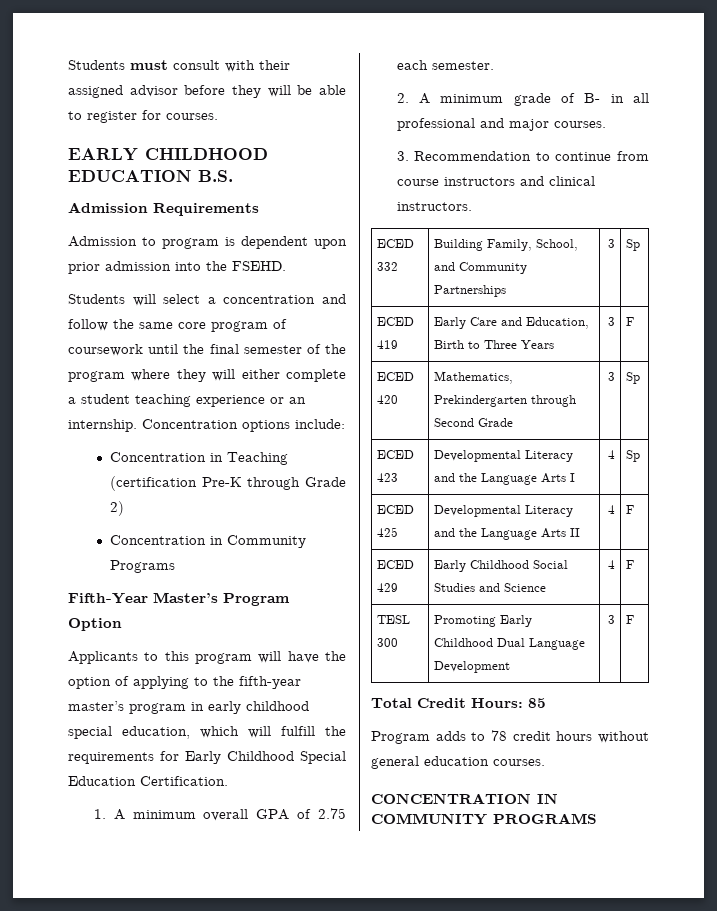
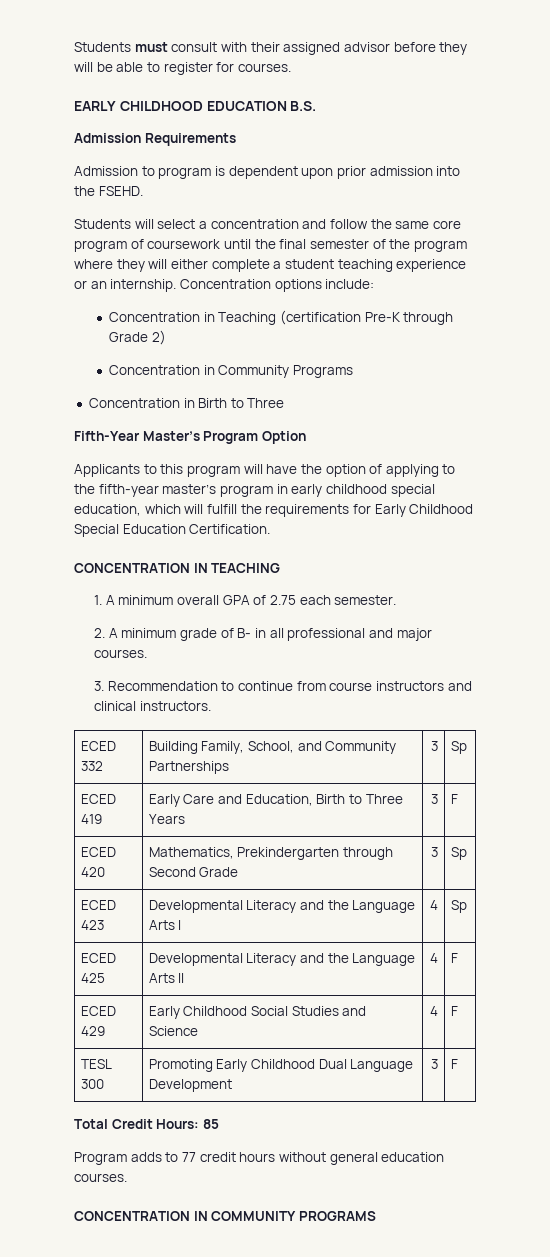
+ Concentration in Birth to Three
+ CONCENTRATION IN TEACHING
- Program adds to 78 credit hours without general education courses.
+ Program adds to 77 credit hours without general education courses.

